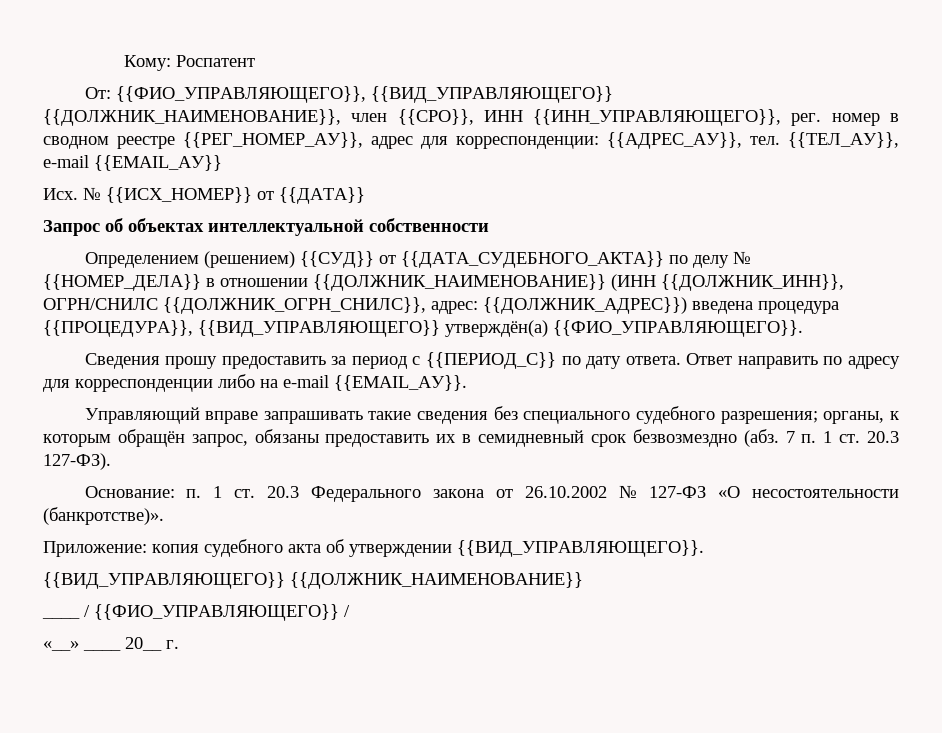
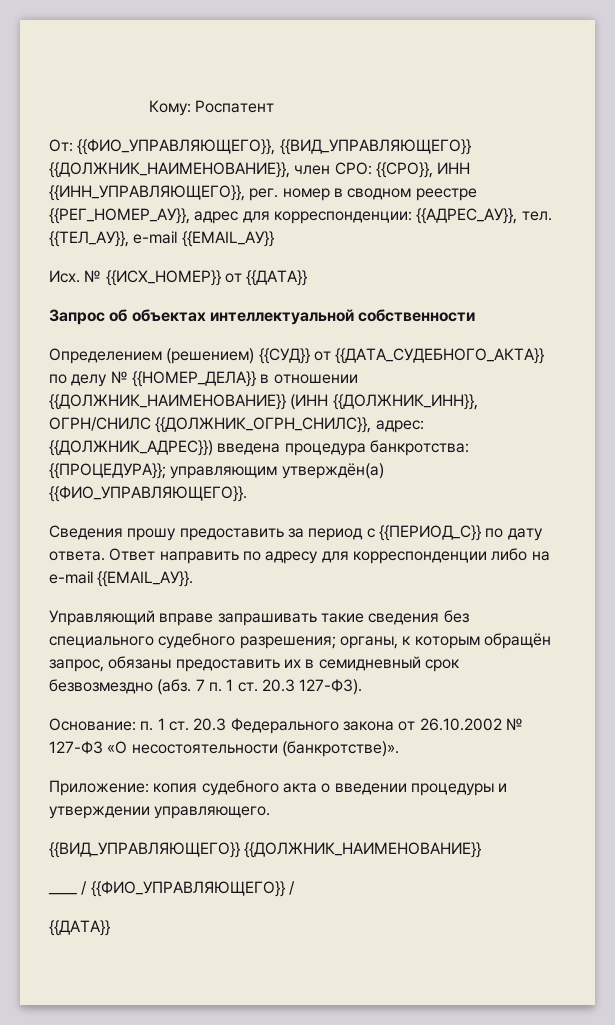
- От: {{ФИО_УПРАВЛЯЮЩЕГО}}, {{ВИД_УПРАВЛЯЮЩЕГО}} {{ДОЛЖНИК_НАИМЕНОВАНИЕ}}, член {{СРО}}, ИНН {{ИНН_УПРАВЛЯЮЩЕГО}}, рег. номер в сводном реестре {{РЕГ_НОМЕР_АУ}}, адрес для корреспонденции: {{АДРЕС_АУ}}, тел.
+ От: {{ФИО_УПРАВЛЯЮЩЕГО}}, {{ВИД_УПРАВЛЯЮЩЕГО}} {{ДОЛЖНИК_НАИМЕНОВАНИЕ}}, член СРО: {{СРО}}, ИНН {{ИНН_УПРАВЛЯЮЩЕГО}}, рег. номер в сводном реестре {{РЕГ_НОМЕР_АУ}}, адрес для корреспонденции: {{АДРЕС_АУ}}, тел.
- Определением (решением) {{СУД}} от {{ДАТА_СУДЕБНОГО_АКТА}} по делу № {{НОМЕР_ДЕЛА}} в отношении {{ДОЛЖНИК_НАИМЕНОВАНИЕ}} (ИНН {{ДОЛЖНИК_ИНН}}, ОГРН/СНИЛС {{ДОЛЖНИК_ОГРН_СНИЛС}}, адрес: {{ДОЛЖНИК_АДРЕС}}) введена процедура {{ПРОЦЕДУРА}}, {{ВИД_УПРАВЛЯЮЩЕГО}} утверждён(а) {{ФИО_УПРАВЛЯЮЩЕГО}}.
+ Определением (решением) {{СУД}} от {{ДАТА_СУДЕБНОГО_АКТА}} по делу № {{НОМЕР_ДЕЛА}} в отношении {{ДОЛЖНИК_НАИМЕНОВАНИЕ}} (ИНН {{ДОЛЖНИК_ИНН}}, ОГРН/СНИЛС {{ДОЛЖНИК_ОГРН_СНИЛС}}, адрес: {{ДОЛЖНИК_АДРЕС}}) введена процедура банкротства: {{ПРОЦЕДУРА}}; управляющим утверждён(а) {{ФИО_УПРАВЛЯЮЩЕГО}}.
- Приложение: копия судебного акта об утверждении {{ВИД_УПРАВЛЯЮЩЕГО}}.
+ Приложение: копия судебного акта о введении процедуры и утверждении управляющего.
  ____ / {{ФИО_УПРАВЛЯЮЩЕГО}} /
- «__» ____ 20__ г.
+ {{ДАТА}}

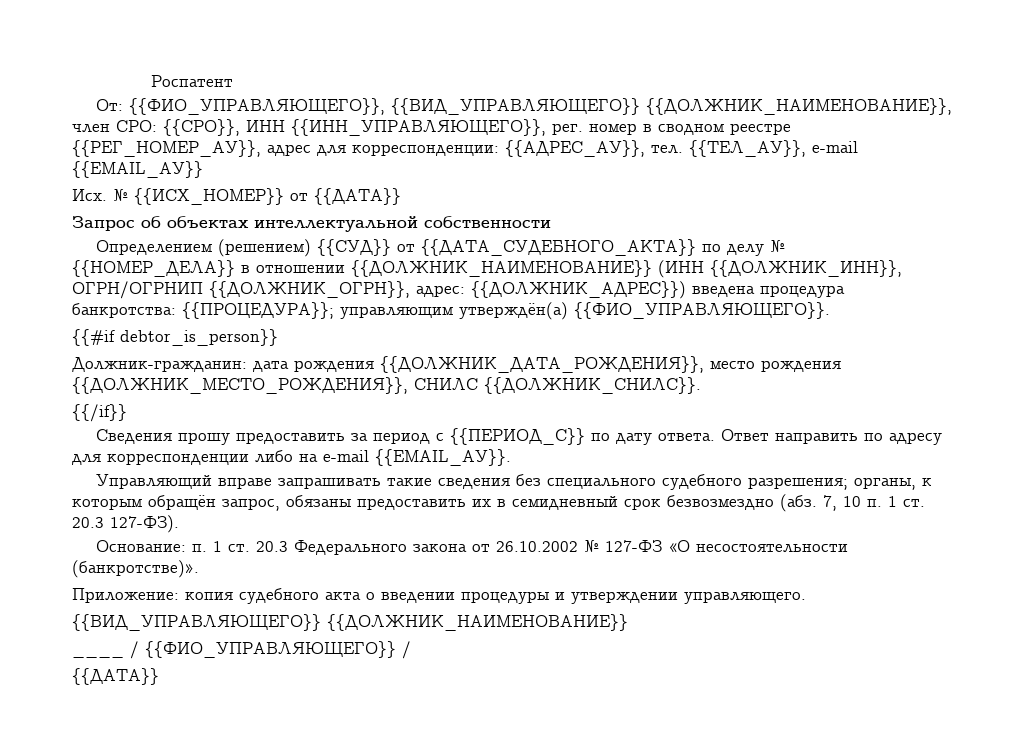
- Кому: Роспатент
+ Роспатент
- Определением (решением) {{СУД}} от {{ДАТА_СУДЕБНОГО_АКТА}} по делу № {{НОМЕР_ДЕЛА}} в отношении {{ДОЛЖНИК_НАИМЕНОВАНИЕ}} (ИНН {{ДОЛЖНИК_ИНН}}, ОГРН/СНИЛС {{ДОЛЖНИК_ОГРН_СНИЛС}}, адрес: {{ДОЛЖНИК_АДРЕС}}) введена процедура банкротства: {{ПРОЦЕДУРА}}; управляющим утверждён(а) {{ФИО_УПРАВЛЯЮЩЕГО}}.
+ Определением (решением) {{СУД}} от {{ДАТА_СУДЕБНОГО_АКТА}} по делу № {{НОМЕР_ДЕЛА}} в отношении {{ДОЛЖНИК_НАИМЕНОВАНИЕ}} (ИНН {{ДОЛЖНИК_ИНН}}, ОГРН/ОГРНИП {{ДОЛЖНИК_ОГРН}}, адрес: {{ДОЛЖНИК_АДРЕС}}) введена процедура банкротства: {{ПРОЦЕДУРА}}; управляющим утверждён(а) {{ФИО_УПРАВЛЯЮЩЕГО}}.
+ {{#if debtor_is_person}}
+ Должник-гражданин: дата рождения {{ДОЛЖНИК_ДАТА_РОЖДЕНИЯ}}, место рождения {{ДОЛЖНИК_МЕСТО_РОЖДЕНИЯ}}, СНИЛС {{ДОЛЖНИК_СНИЛС}}.
+ {{/if}}
- 7 п. 1 ст. 20.3 127-ФЗ).
+ 7, 10 п. 1 ст. 20.3 127-ФЗ).

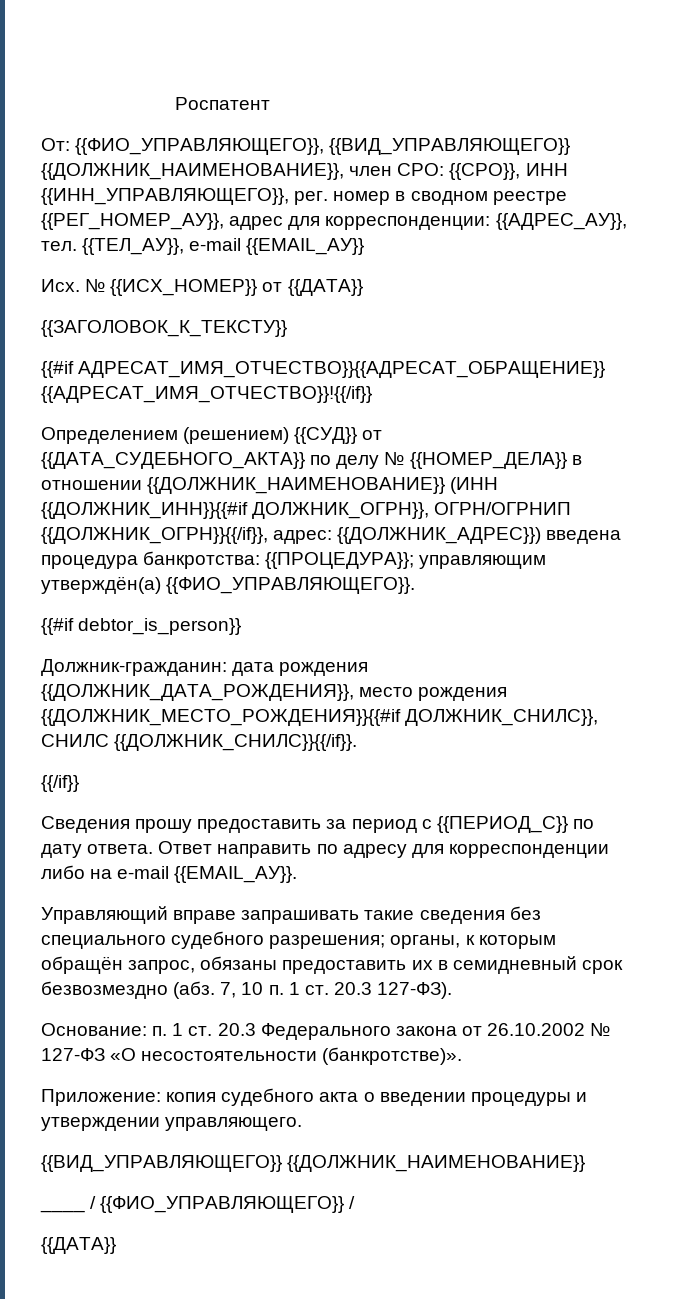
- Запрос об объектах интеллектуальной собственности
+ {{ЗАГОЛОВОК_К_ТЕКСТУ}}
+ {{#if АДРЕСАТ_ИМЯ_ОТЧЕСТВО}}{{АДРЕСАТ_ОБРАЩЕНИЕ}} {{АДРЕСАТ_ИМЯ_ОТЧЕСТВО}}!{{/if}}
- Определением (решением) {{СУД}} от {{ДАТА_СУДЕБНОГО_АКТА}} по делу № {{НОМЕР_ДЕЛА}} в отношении {{ДОЛЖНИК_НАИМЕНОВАНИЕ}} (ИНН {{ДОЛЖНИК_ИНН}}, ОГРН/ОГРНИП {{ДОЛЖНИК_ОГРН}}, адрес: {{ДОЛЖНИК_АДРЕС}}) введена процедура банкротства: {{ПРОЦЕДУРА}}; управляющим утверждён(а) {{ФИО_УПРАВЛЯЮЩЕГО}}.
+ Определением (решением) {{СУД}} от {{ДАТА_СУДЕБНОГО_АКТА}} по делу № {{НОМЕР_ДЕЛА}} в отношении {{ДОЛЖНИК_НАИМЕНОВАНИЕ}} (ИНН {{ДОЛЖНИК_ИНН}}{{#if ДОЛЖНИК_ОГРН}}, ОГРН/ОГРНИП {{ДОЛЖНИК_ОГРН}}{{/if}}, адрес: {{ДОЛЖНИК_АДРЕС}}) введена процедура банкротства: {{ПРОЦЕДУРА}}; управляющим утверждён(а) {{ФИО_УПРАВЛЯЮЩЕГО}}.
- Должник-гражданин: дата рождения {{ДОЛЖНИК_ДАТА_РОЖДЕНИЯ}}, место рождения {{ДОЛЖНИК_МЕСТО_РОЖДЕНИЯ}}, СНИЛС {{ДОЛЖНИК_СНИЛС}}.
+ Должник-гражданин: дата рождения {{ДОЛЖНИК_ДАТА_РОЖДЕНИЯ}}, место рождения {{ДОЛЖНИК_МЕСТО_РОЖДЕНИЯ}}{{#if ДОЛЖНИК_СНИЛС}}, СНИЛС {{ДОЛЖНИК_СНИЛС}}{{/if}}.

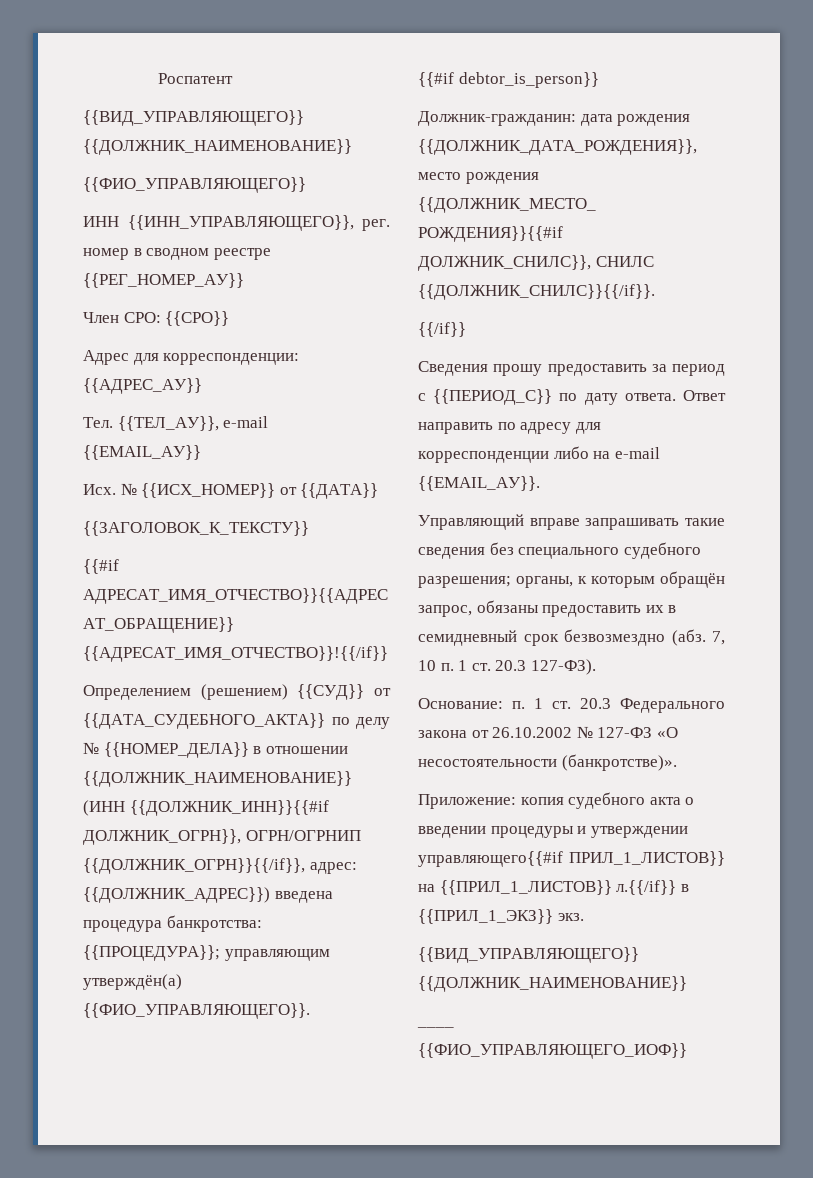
  Роспатент
- От: {{ФИО_УПРАВЛЯЮЩЕГО}}, {{ВИД_УПРАВЛЯЮЩЕГО}} {{ДОЛЖНИК_НАИМЕНОВАНИЕ}}, член СРО: {{СРО}}, ИНН {{ИНН_УПРАВЛЯЮЩЕГО}}, рег. номер в сводном реестре {{РЕГ_НОМЕР_АУ}}, адрес для корреспонденции: {{АДРЕС_АУ}}, тел. {{ТЕЛ_АУ}}, e-mail {{EMAIL_АУ}}
+ {{ВИД_УПРАВЛЯЮЩЕГО}} {{ДОЛЖНИК_НАИМЕНОВАНИЕ}}
+ {{ФИО_УПРАВЛЯЮЩЕГО}}
+ ИНН {{ИНН_УПРАВЛЯЮЩЕГО}}, рег. номер в сводном реестре {{РЕГ_НОМЕР_АУ}}
+ Член СРО: {{СРО}}
+ Адрес для корреспонденции: {{АДРЕС_АУ}}
+ Тел. {{ТЕЛ_АУ}}, e-mail {{EMAIL_АУ}}
- Приложение: копия судебного акта о введении процедуры и утверждении управляющего.
+ Приложение: копия судебного акта о введении процедуры и утверждении управляющего{{#if ПРИЛ_1_ЛИСТОВ}} на {{ПРИЛ_1_ЛИСТОВ}} л.{{/if}} в {{ПРИЛ_1_ЭКЗ}} экз.
- ____ / {{ФИО_УПРАВЛЯЮЩЕГО}} /
- {{ДАТА}}
+ ____ {{ФИО_УПРАВЛЯЮЩЕГО_ИОФ}}

